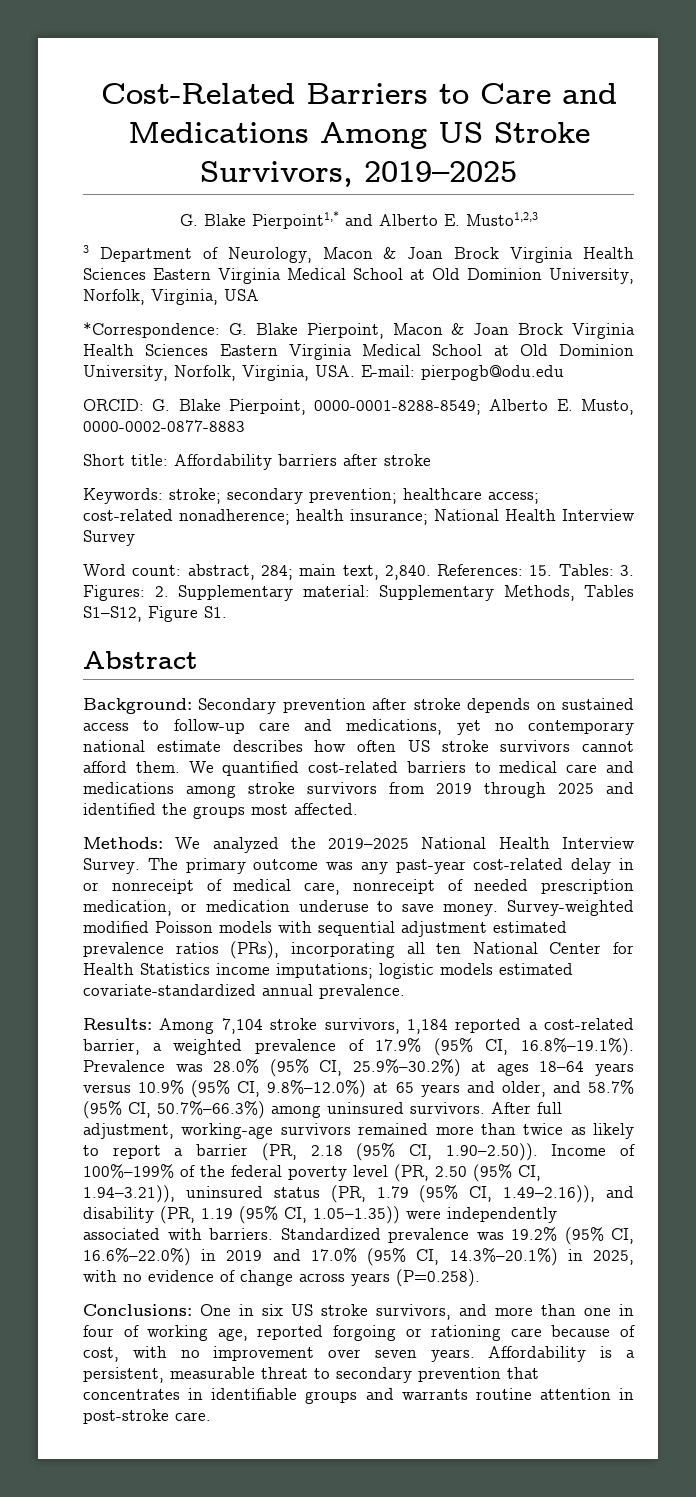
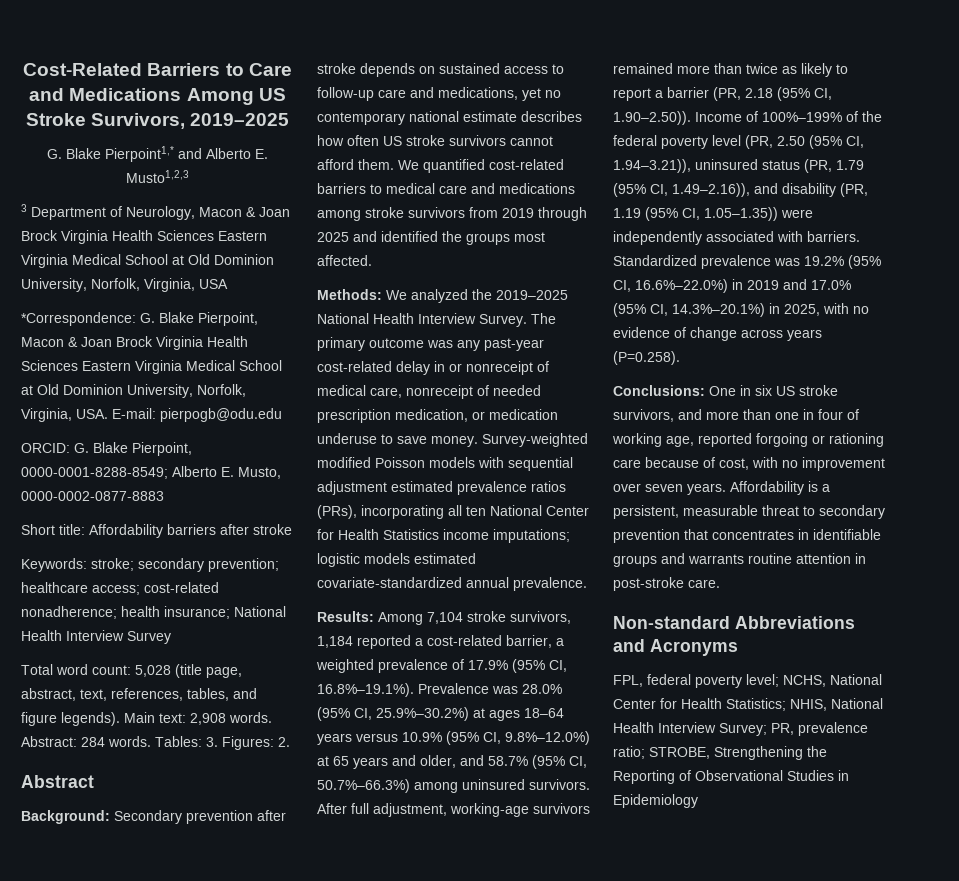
- Word count: abstract, 284; main text, 2,840. References: 15. Tables: 3. Figures: 2. Supplementary material: Supplementary Methods, Tables S1–S12, Figure S1.
+ Total word count: 5,028 (title page, abstract, text, references, tables, and figure legends). Main text: 2,908 words. Abstract: 284 words. Tables: 3. Figures: 2.
+ Non-standard Abbreviations and Acronyms
+ FPL, federal poverty level; NCHS, National Center for Health Statistics; NHIS, National Health Interview Survey; PR, prevalence ratio; STROBE, Strengthening the Reporting of Observational Studies in Epidemiology

